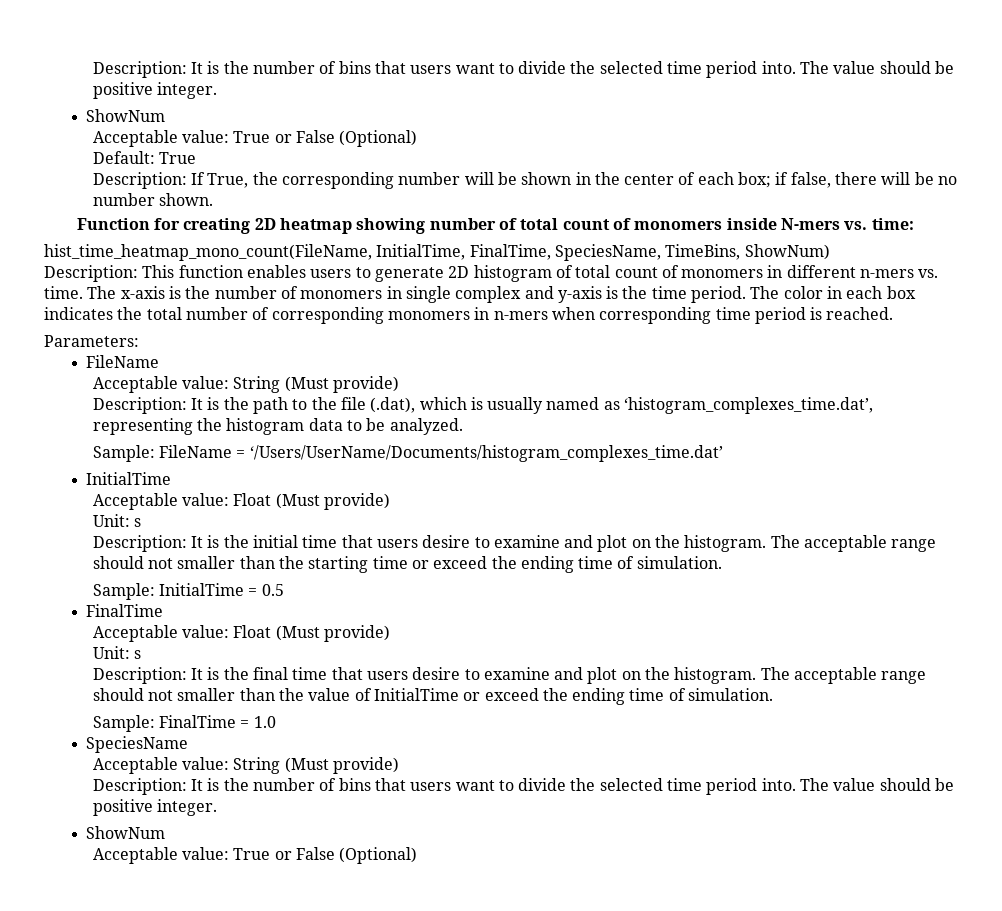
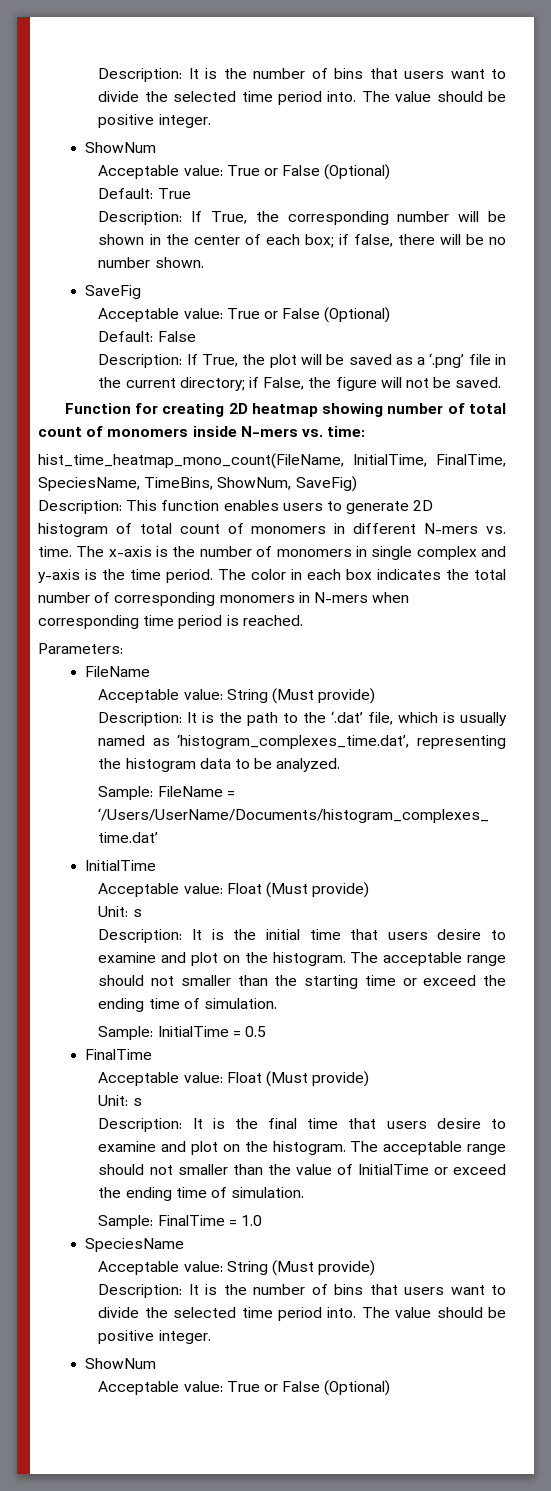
+ SaveFig
+ Acceptable value: True or False (Optional)
+ Default: False
+ Description: If True, the plot will be saved as a ‘.png’ file in the current directory; if False, the figure will not be saved.
- hist_time_heatmap_mono_count(FileName, InitialTime, FinalTime, SpeciesName, TimeBins, ShowNum)
+ hist_time_heatmap_mono_count(FileName, InitialTime, FinalTime, SpeciesName, TimeBins, ShowNum, SaveFig)
- Description: This function enables users to generate 2D histogram of total count of monomers in different n-mers vs. time.
+ Description: This function enables users to generate 2D histogram of total count of monomers in different N-mers vs. time.
- The color in each box indicates the total number of corresponding monomers in n-mers when corresponding time period is reached.
+ The color in each box indicates the total number of corresponding monomers in N-mers when corresponding time period is reached.
- Description: It is the path to the file (.dat), which is usually named as ‘histogram_complexes_time.dat’, representing the histogram data to be analyzed.
+ Description: It is the path to the ‘.dat’ file, which is usually named as ‘histogram_complexes_time.dat’, representing the histogram data to be analyzed.

